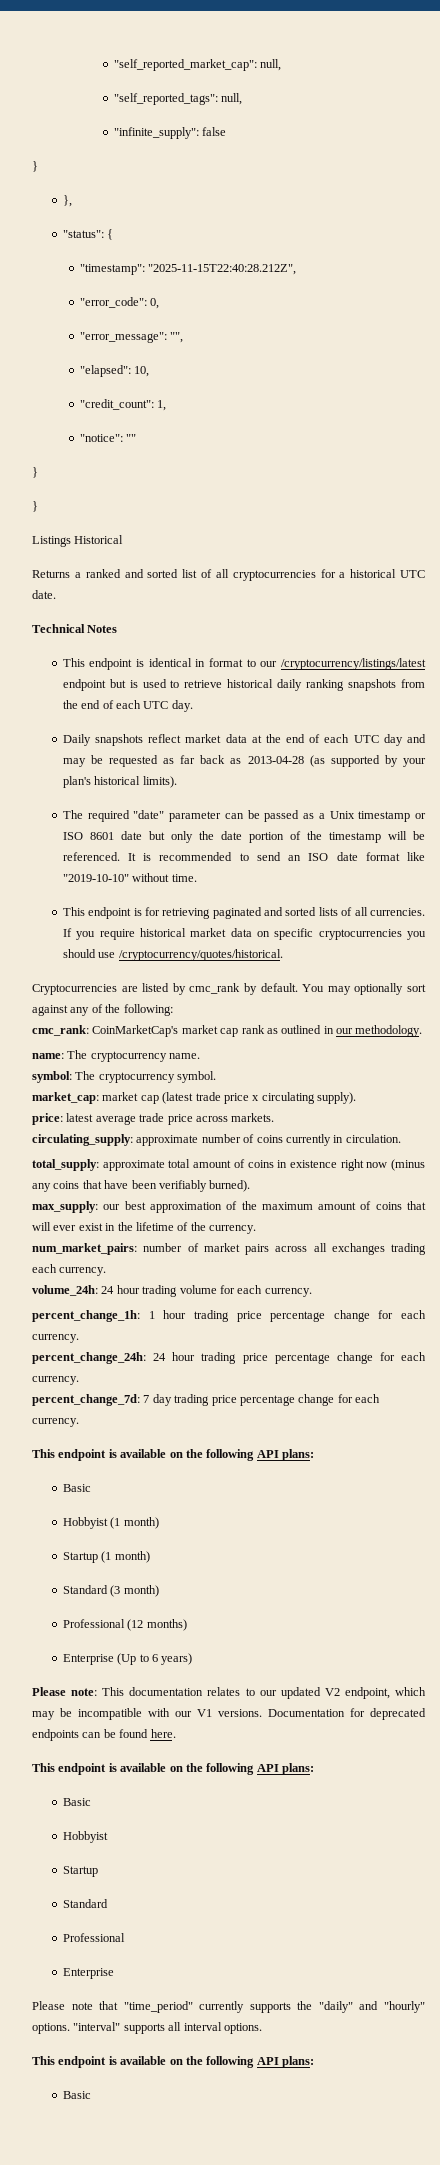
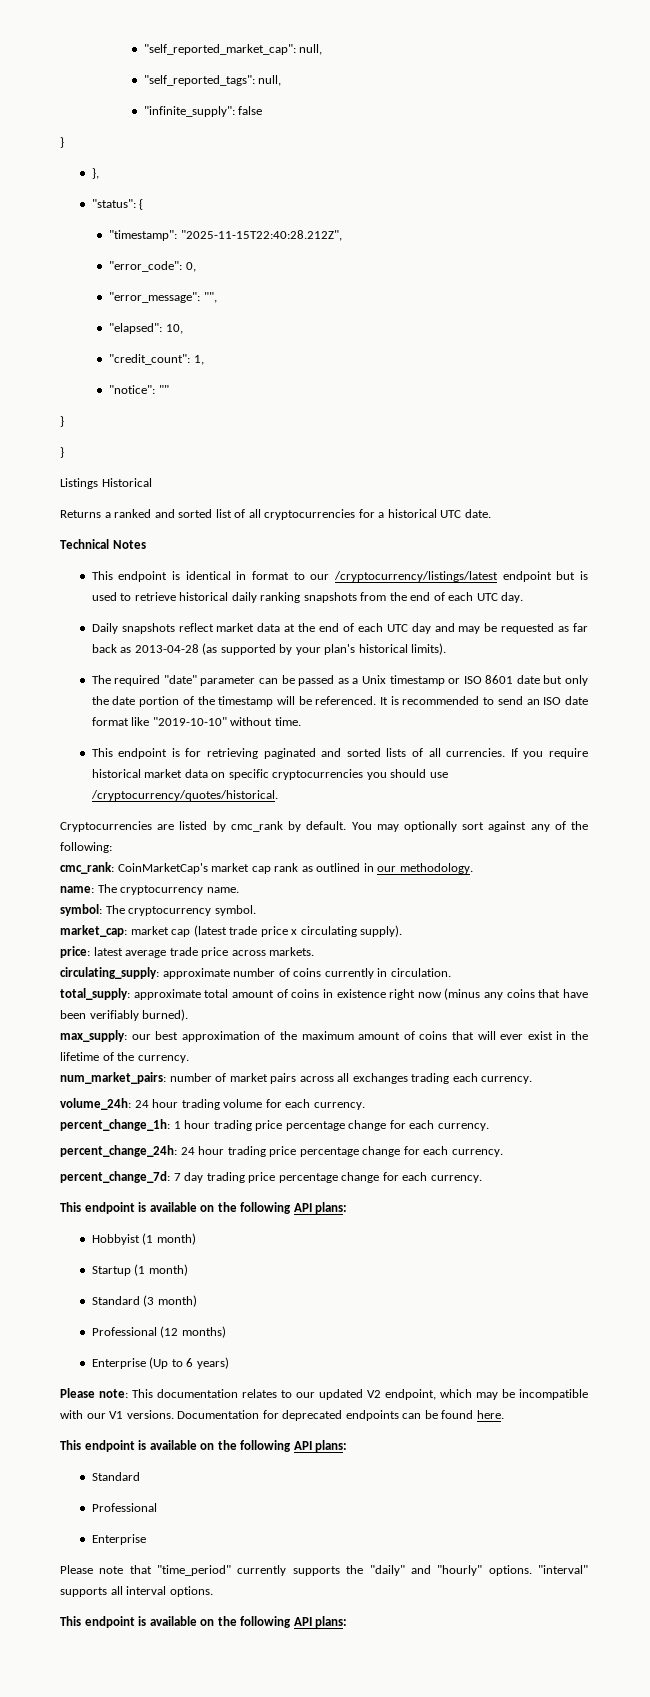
  percent_change_7d: 7 day trading price percentage change for each currency.
  This endpoint is available on the following API plans:
- Basic
  Documentation for deprecated endpoints can be found here.
  This endpoint is available on the following API plans:
- Basic
- Hobbyist
- Startup
  "interval" supports all interval options.
  This endpoint is available on the following API plans:
- Basic

